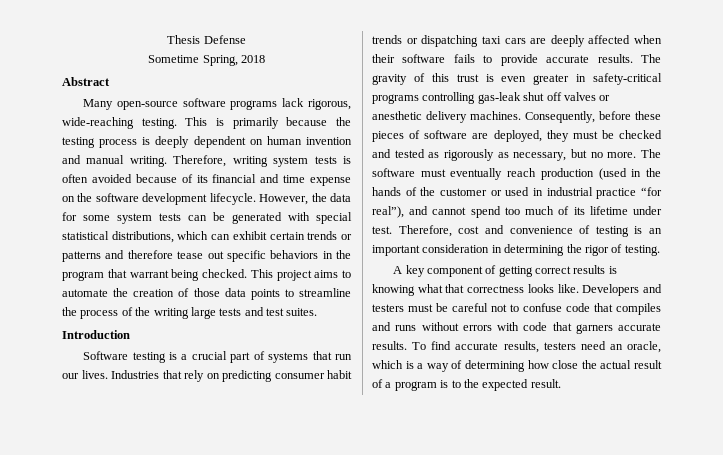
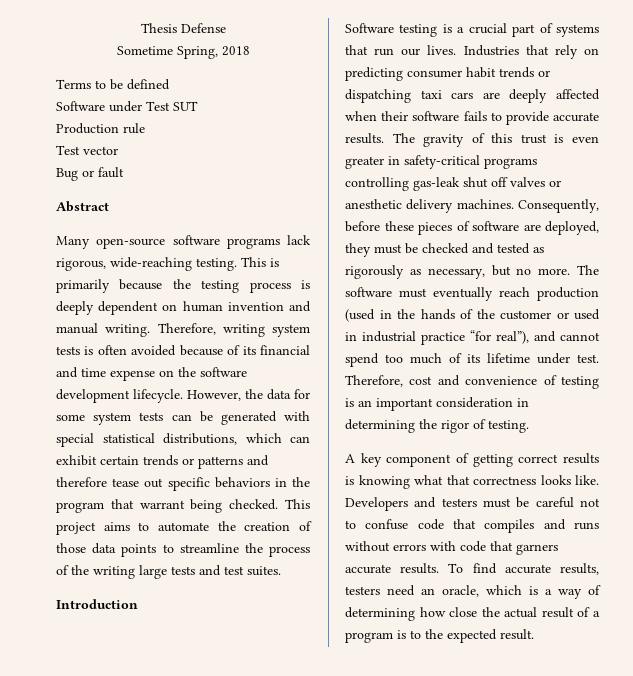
+ Terms to be defined
+ Software under Test SUT
+ Production rule
+ Test vector
+ Bug or fault

